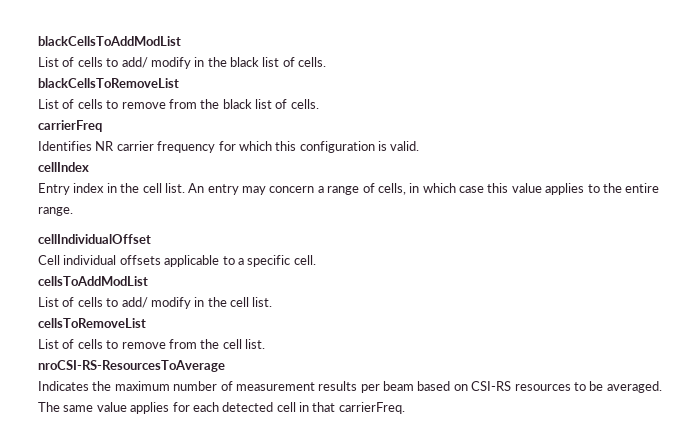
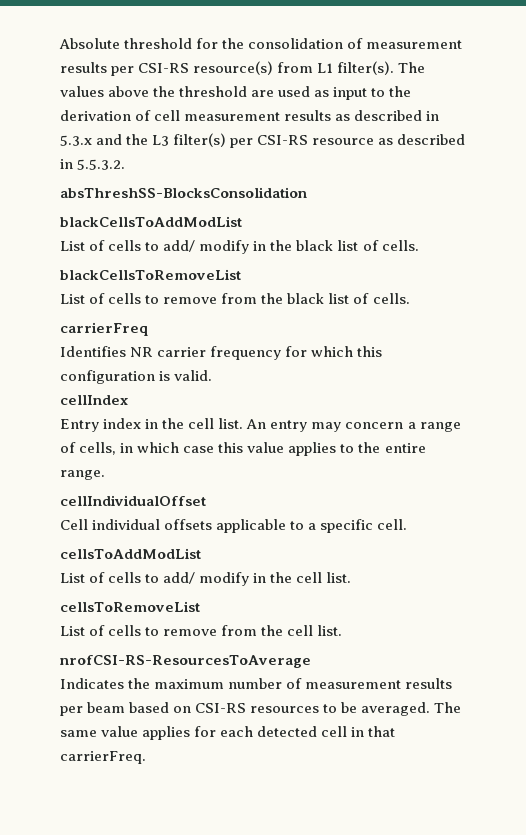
+ Absolute threshold for the consolidation of measurement results per CSI-RS resource(s) from L1 filter(s). The values above the threshold are used as input to the derivation of cell measurement results as described in 5.3.x and the L3 filter(s) per CSI-RS resource as described in 5.5.3.2.
+ absThreshSS-BlocksConsolidation
- nroCSI-RS-ResourcesToAverage
+ nrofCSI-RS-ResourcesToAverage

